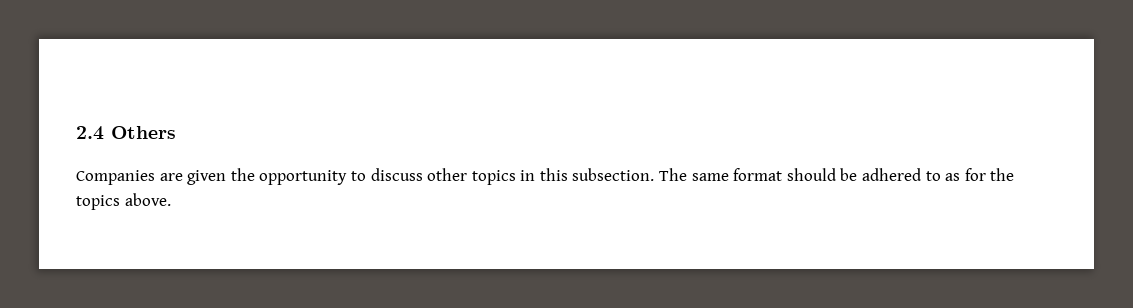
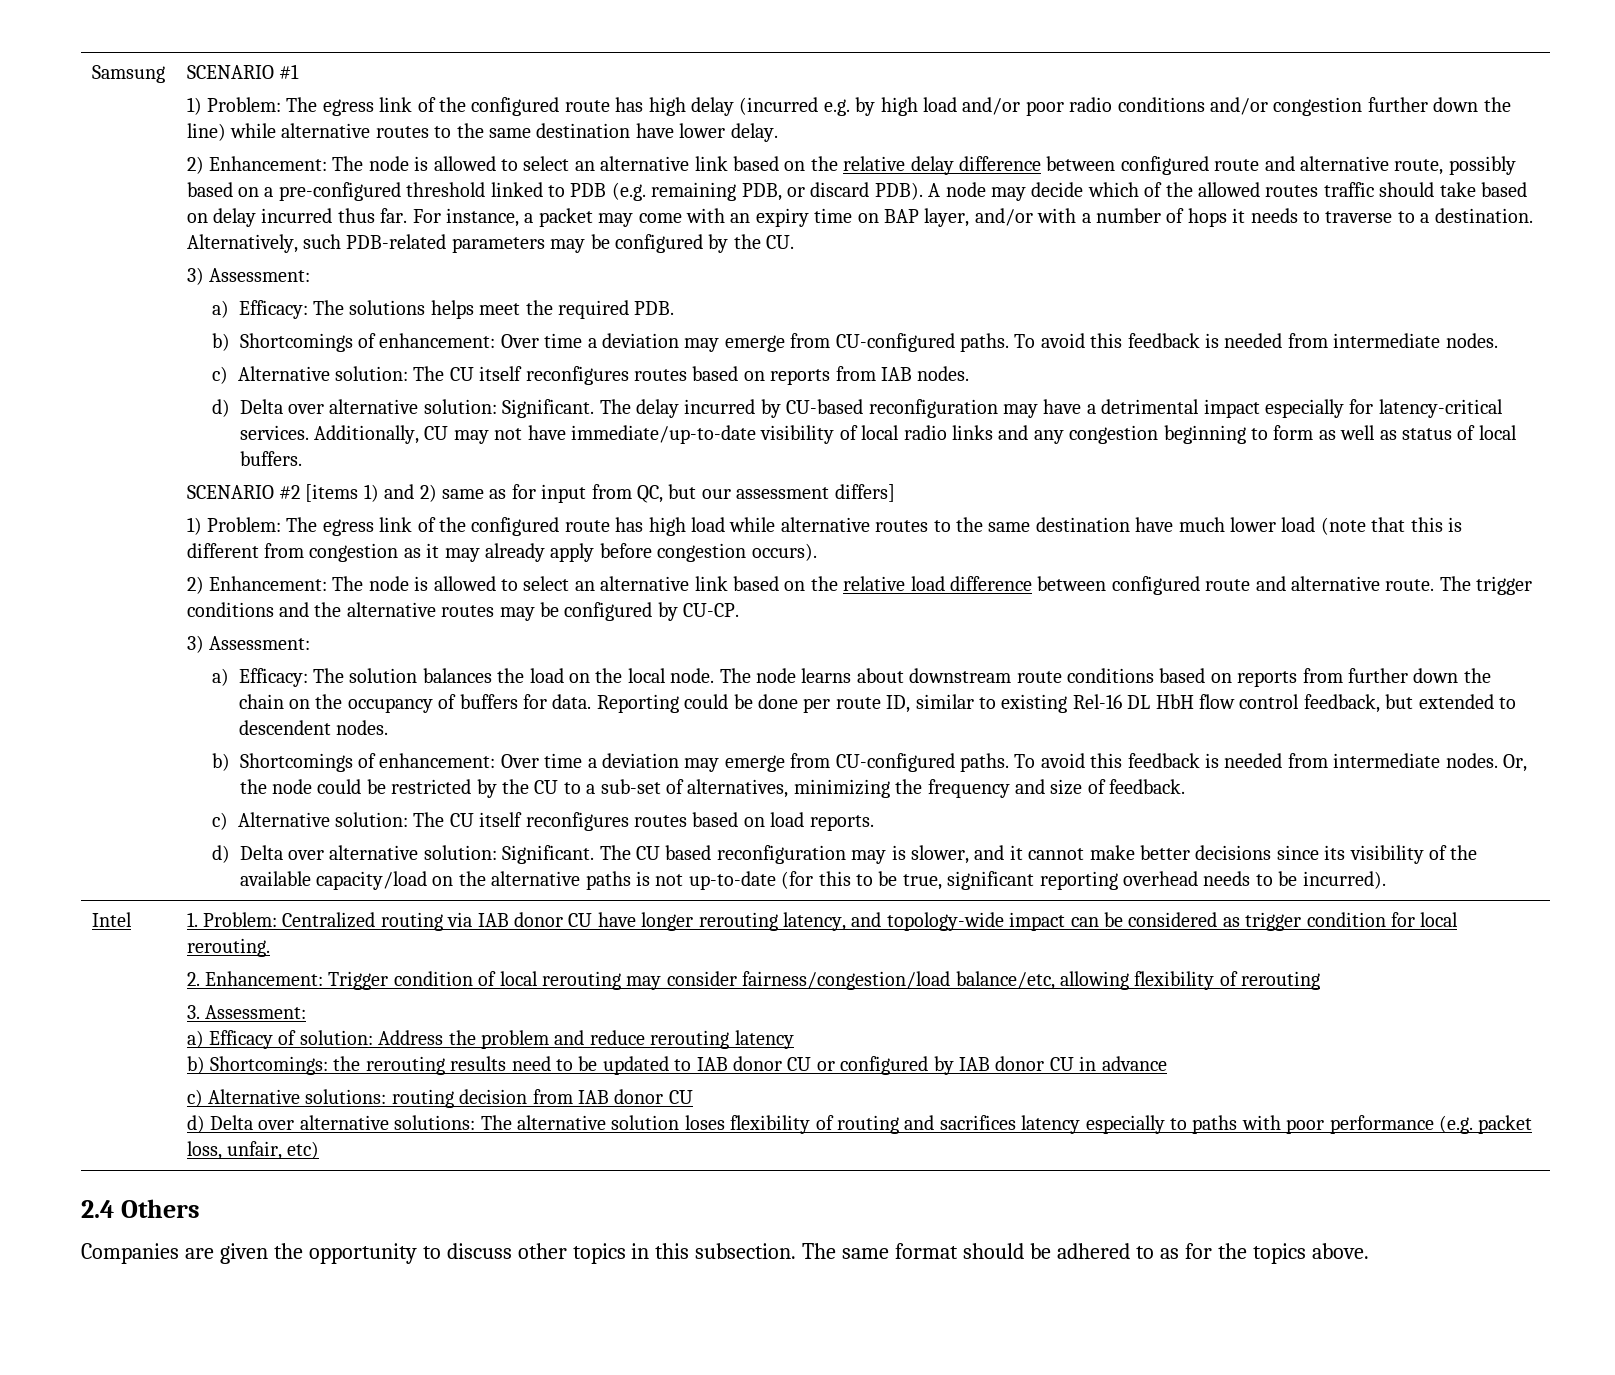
+ Samsung | SCENARIO #1
+ 1) Problem: The egress link of the configured route has high delay (incurred e.g. by high load and/or poor radio conditions and/or congestion further down the line) while alternative routes to the same destination have lower delay.
+ 2) Enhancement: The node is allowed to select an alternative link based on the relative delay difference between configured route and alternative route, possibly based on a pre-configured threshold linked to PDB (e.g. remaining PDB, or discard PDB). A node may decide which of the allowed routes traffic should take based on delay incurred thus far. For instance, a packet may come with an expiry time on BAP layer, and/or with a number of hops it needs to traverse to a destination. Alternatively, such PDB-related parameters may be configured by the CU.
+ 3) Assessment:
+ a) Efficacy: The solutions helps meet the required PDB.
+ b) Shortcomings of enhancement: Over time a deviation may emerge from CU-configured paths. To avoid this feedback is needed from intermediate nodes.
+ c) Alternative solution: The CU itself reconfigures routes based on reports from IAB nodes.
+ d) Delta over alternative solution: Significant. The delay incurred by CU-based reconfiguration may have a detrimental impact especially for latency-critical services. Additionally, CU may not have immediate/up-to-date visibility of local radio links and any congestion beginning to form as well as status of local buffers.
+ SCENARIO #2 [items 1) and 2) same as for input from QC, but our assessment differs]
+ 1) Problem: The egress link of the configured route has high load while alternative routes to the same destination have much lower load (note that this is different from congestion as it may already apply before congestion occurs).
+ 2) Enhancement: The node is allowed to select an alternative link based on the relative load difference between configured route and alternative route. The trigger conditions and the alternative routes may be configured by CU-CP.
+ 3) Assessment:
+ a) Efficacy: The solution balances the load on the local node. The node learns about downstream route conditions based on reports from further down the chain on the occupancy of buffers for data. Reporting could be done per route ID, similar to existing Rel-16 DL HbH flow control feedback, but extended to descendent nodes.
+ b) Shortcomings of enhancement: Over time a deviation may emerge from CU-configured paths. To avoid this feedback is needed from intermediate nodes. Or, the node could be restricted by the CU to a sub-set of alternatives, minimizing the frequency and size of feedback.
+ c) Alternative solution: The CU itself reconfigures routes based on load reports.
+ d) Delta over alternative solution: Significant. The CU based reconfiguration may is slower, and it cannot make better decisions since its visibility of the available capacity/load on the alternative paths is not up-to-date (for this to be true, significant reporting overhead needs to be incurred).
+ Intel | 1. Problem: Centralized routing via IAB donor CU have longer rerouting latency, and topology-wide impact can be considered as trigger condition for local rerouting.
+ 2. Enhancement: Trigger condition of local rerouting may consider fairness/congestion/load balance/etc, allowing flexibility of rerouting
+ 3. Assessment:
+ a) Efficacy of solution: Address the problem and reduce rerouting latency
+ b) Shortcomings: the rerouting results need to be updated to IAB donor CU or configured by IAB donor CU in advance
+ c) Alternative solutions: routing decision from IAB donor CU
+ d) Delta over alternative solutions: The alternative solution loses flexibility of routing and sacrifices latency especially to paths with poor performance (e.g. packet loss, unfair, etc)

